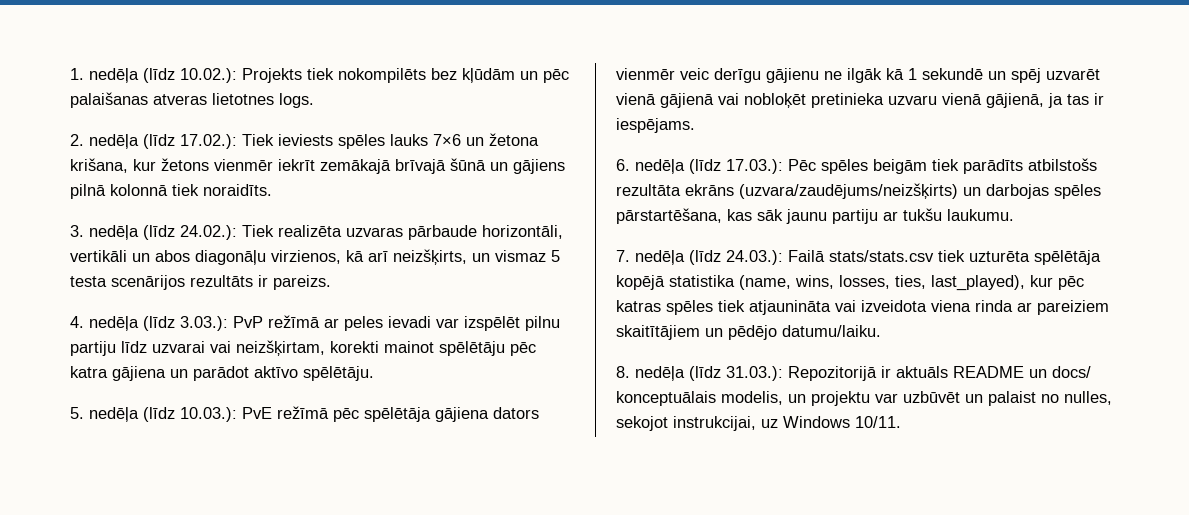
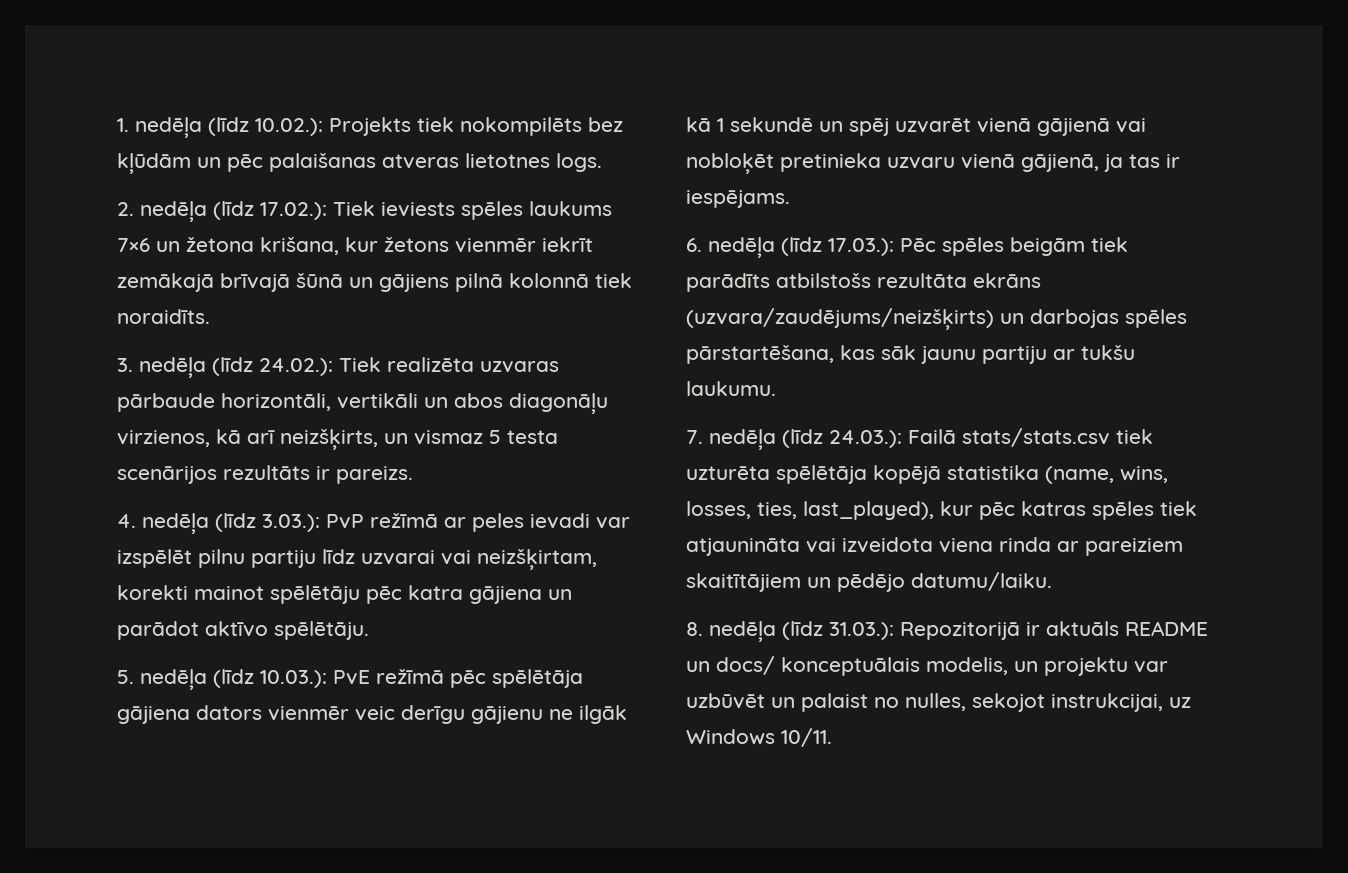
- 2. nedēļa (līdz 17.02.): Tiek ieviests spēles lauks 7×6 un žetona krišana, kur žetons vienmēr iekrīt zemākajā brīvajā šūnā un gājiens pilnā kolonnā tiek noraidīts.
+ 2. nedēļa (līdz 17.02.): Tiek ieviests spēles laukums 7×6 un žetona krišana, kur žetons vienmēr iekrīt zemākajā brīvajā šūnā un gājiens pilnā kolonnā tiek noraidīts.

